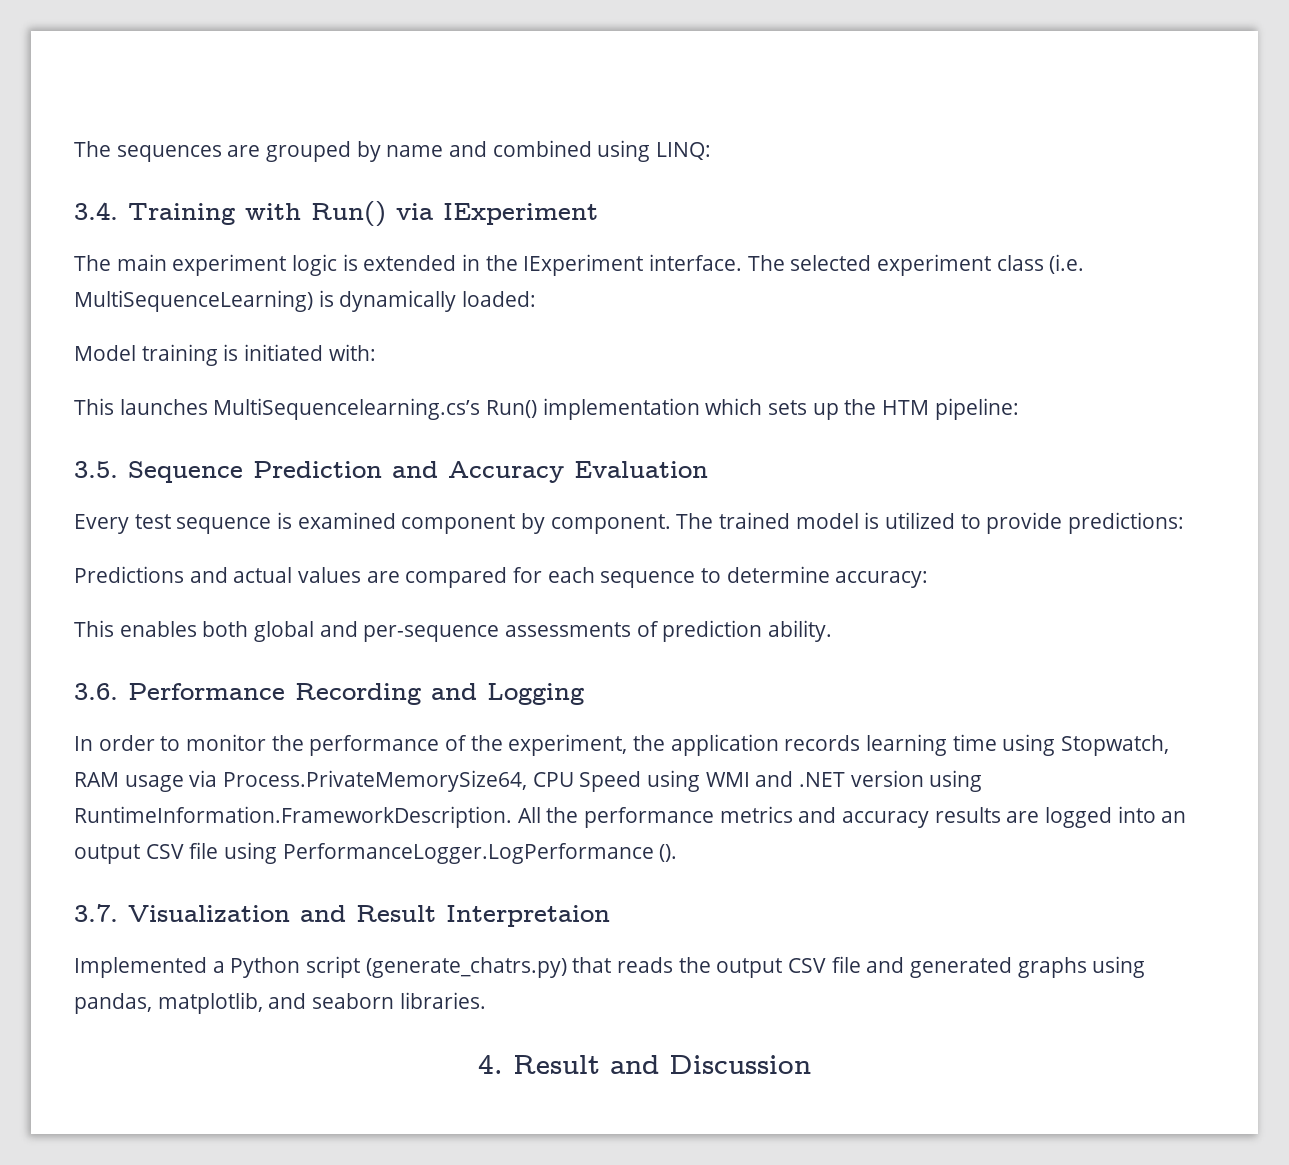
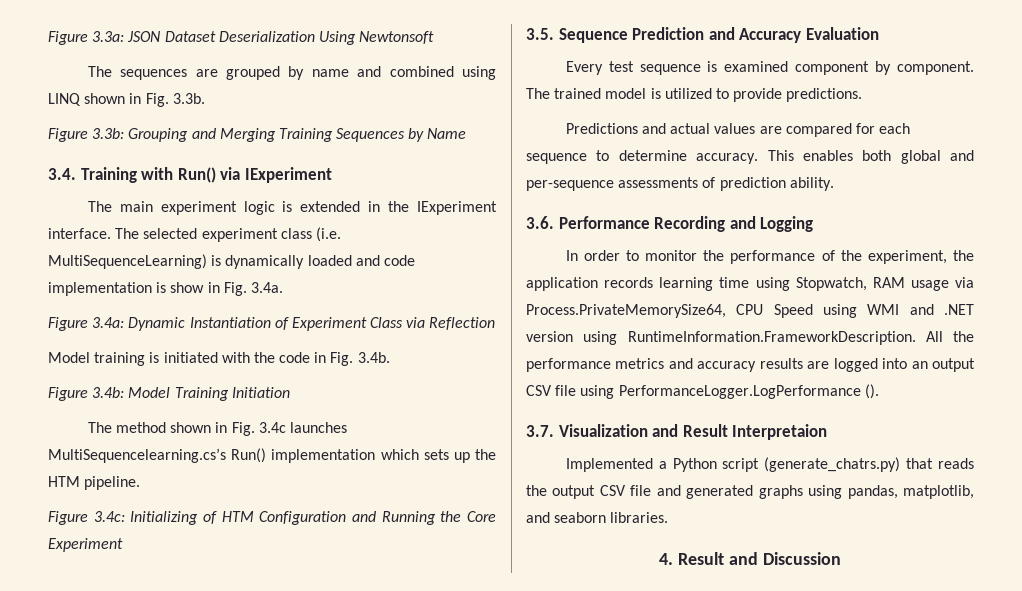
+ Figure 3.3a: JSON Dataset Deserialization Using Newtonsoft
- The sequences are grouped by name and combined using LINQ:
+ The sequences are grouped by name and combined using LINQ shown in Fig. 3.3b.
+ Figure 3.3b: Grouping and Merging Training Sequences by Name
- The selected experiment class (i.e. MultiSequenceLearning) is dynamically loaded:
- Model training is initiated with:
- This launches MultiSequencelearning.cs’s Run() implementation which sets up the HTM pipeline:
+ The selected experiment class (i.e. MultiSequenceLearning) is dynamically loaded and code implementation is show in Fig. 3.4a.
+ Figure 3.4a: Dynamic Instantiation of Experiment Class via Reflection
+ Model training is initiated with the code in Fig. 3.4b.
+ Figure 3.4b: Model Training Initiation
+ The method shown in Fig. 3.4c launches MultiSequencelearning.cs’s Run() implementation which sets up the HTM pipeline.
+ Figure 3.4c: Initializing of HTM Configuration and Running the Core Experiment
- The trained model is utilized to provide predictions:
+ The trained model is utilized to provide predictions.
- Predictions and actual values are compared for each sequence to determine accuracy:
- This enables both global and per-sequence assessments of prediction ability.
+ Predictions and actual values are compared for each sequence to determine accuracy. This enables both global and per-sequence assessments of prediction ability.

